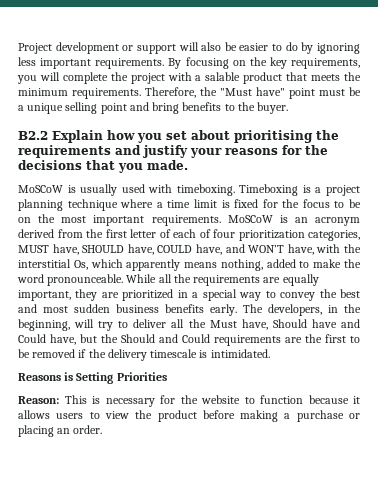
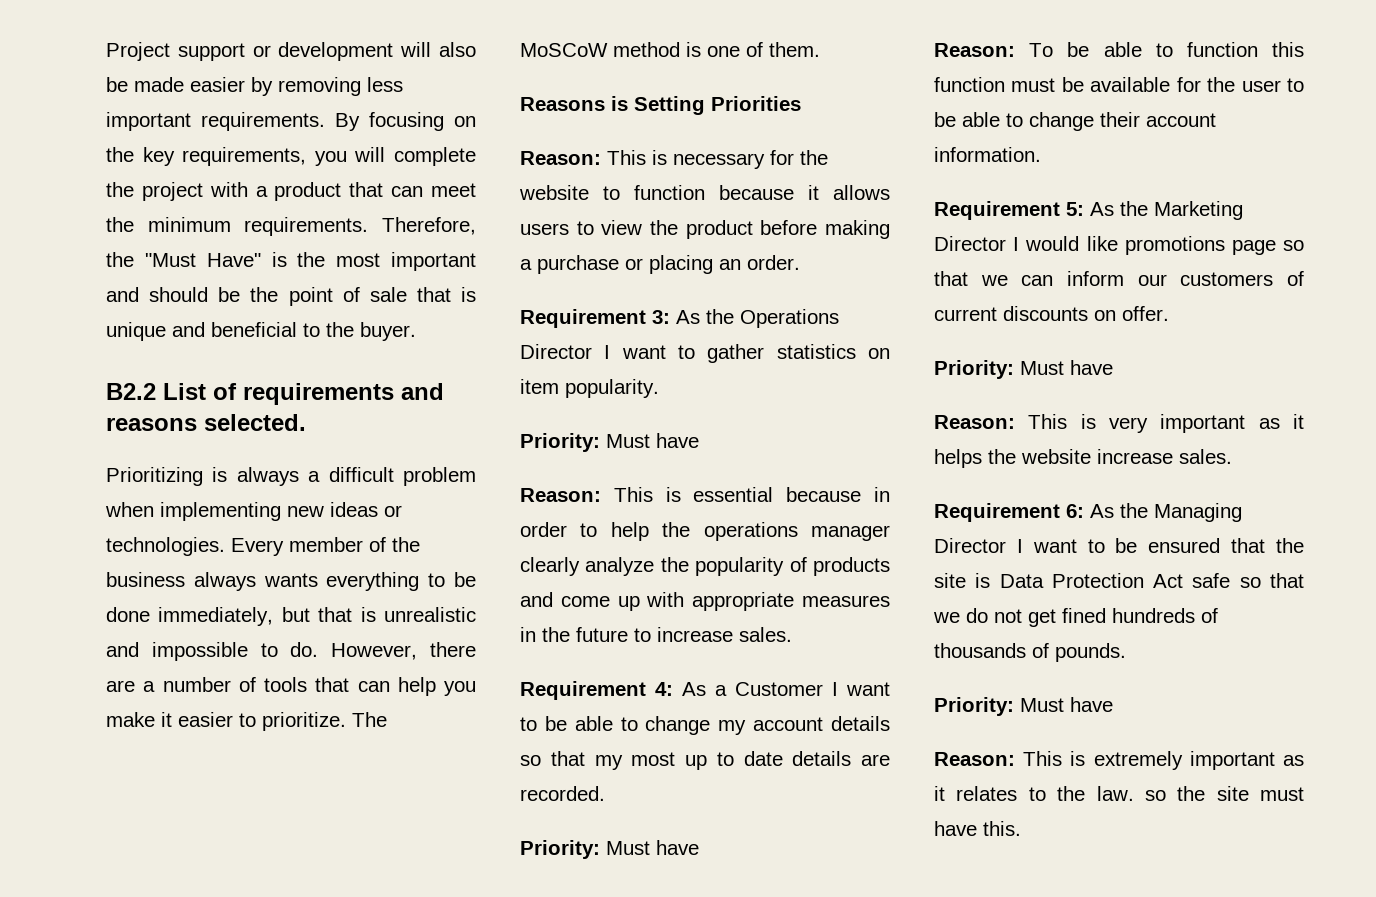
- Project development or support will also be easier to do by ignoring less important requirements.
+ Project support or development will also be made easier by removing less important requirements.
- By focusing on the key requirements, you will complete the project with a salable product that meets the minimum requirements.
+ By focusing on the key requirements, you will complete the project with a product that can meet the minimum requirements.
- Therefore, the "Must have" point must be a unique selling point and bring benefits to the buyer.
- B2.2 Explain how you set about prioritising the requirements and justify your reasons for the decisions that you made.
- MoSCoW is usually used with timeboxing. Timeboxing is a project planning technique where a time limit is fixed for the focus to be on the most important requirements. MoSCoW is an acronym derived from the first letter of each of four prioritization categories, MUST have, SHOULD have, COULD have, and WON’T have, with the interstitial Os, which apparently means nothing, added to make the word pronounceable. While all the requirements are equally important, they are prioritized in a special way to convey the best and most sudden business benefits early. The developers, in the beginning, will try to deliver all the Must have, Should have and Could have, but the Should and Could requirements are the first to be removed if the delivery timescale is intimidated.
+ Therefore, the "Must Have" is the most important and should be the point of sale that is unique and beneficial to the buyer.
+ B2.2 List of requirements and reasons selected.
+ Prioritizing is always a difficult problem when implementing new ideas or technologies. Every member of the business always wants everything to be done immediately, but that is unrealistic and impossible to do. However, there are a number of tools that can help you make it easier to prioritize. The MoSCoW method is one of them.
+ Requirement 3: As the Operations Director I want to gather statistics on item popularity.
+ Priority: Must have
+ Reason: This is essential because in order to help the operations manager clearly analyze the popularity of products and come up with appropriate measures in the future to increase sales.
+ Requirement 4: As a Customer I want to be able to change my account details so that my most up to date details are recorded.
+ Priority: Must have
+ Reason: To be able to function this function must be available for the user to be able to change their account information.
+ Requirement 5: As the Marketing Director I would like promotions page so that we can inform our customers of current discounts on offer.
+ Priority: Must have
+ Reason: This is very important as it helps the website increase sales.
+ Requirement 6: As the Managing Director I want to be ensured that the site is Data Protection Act safe so that we do not get fined hundreds of thousands of pounds.
+ Priority: Must have
+ Reason: This is extremely important as it relates to the law. so the site must have this.

